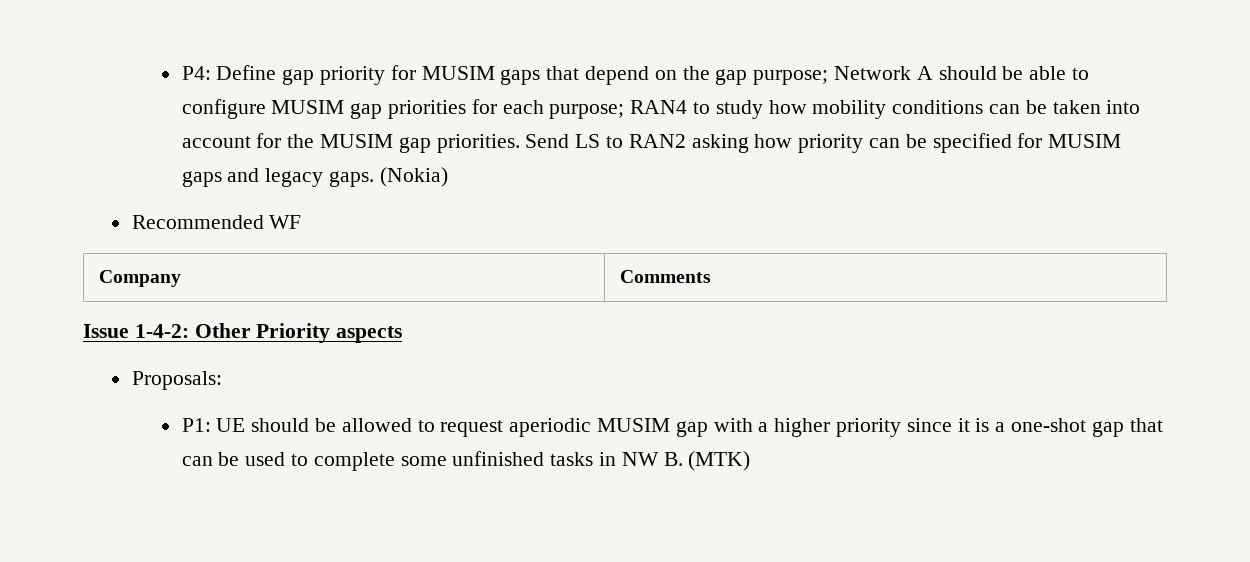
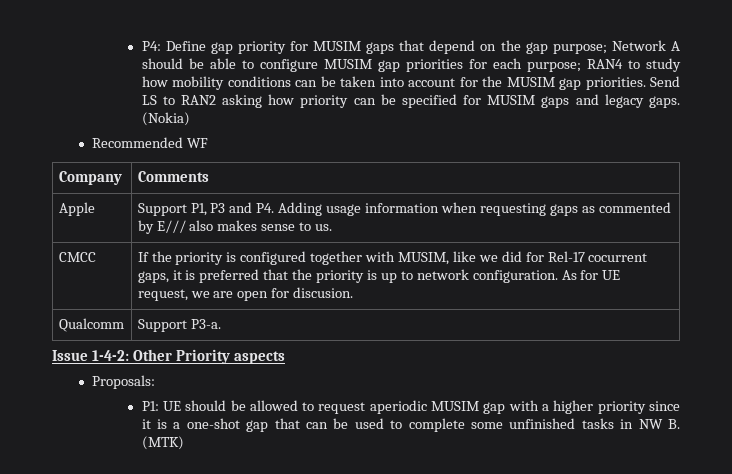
+ Apple | Support P1, P3 and P4. Adding usage information when requesting gaps as commented by E/// also makes sense to us.
+ CMCC | If the priority is configured together with MUSIM, like we did for Rel-17 cocurrent gaps, it is preferred that the priority is up to network configuration. As for UE request, we are open for discusion.
+ Qualcomm | Support P3-a.

